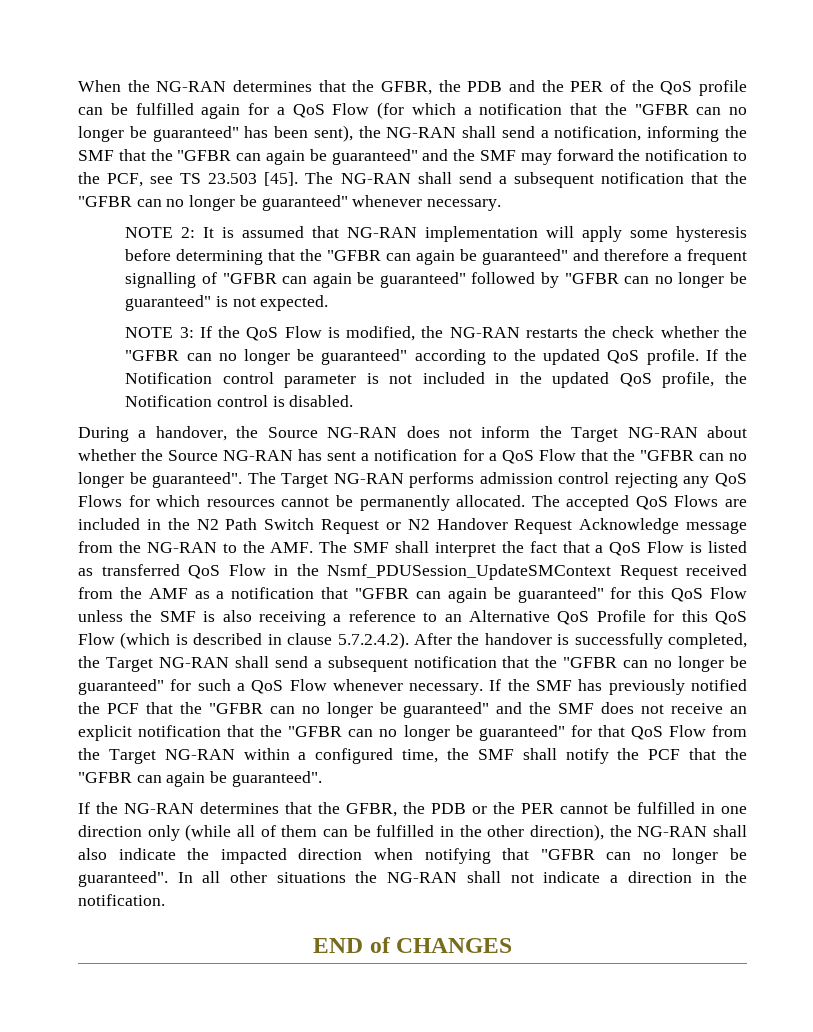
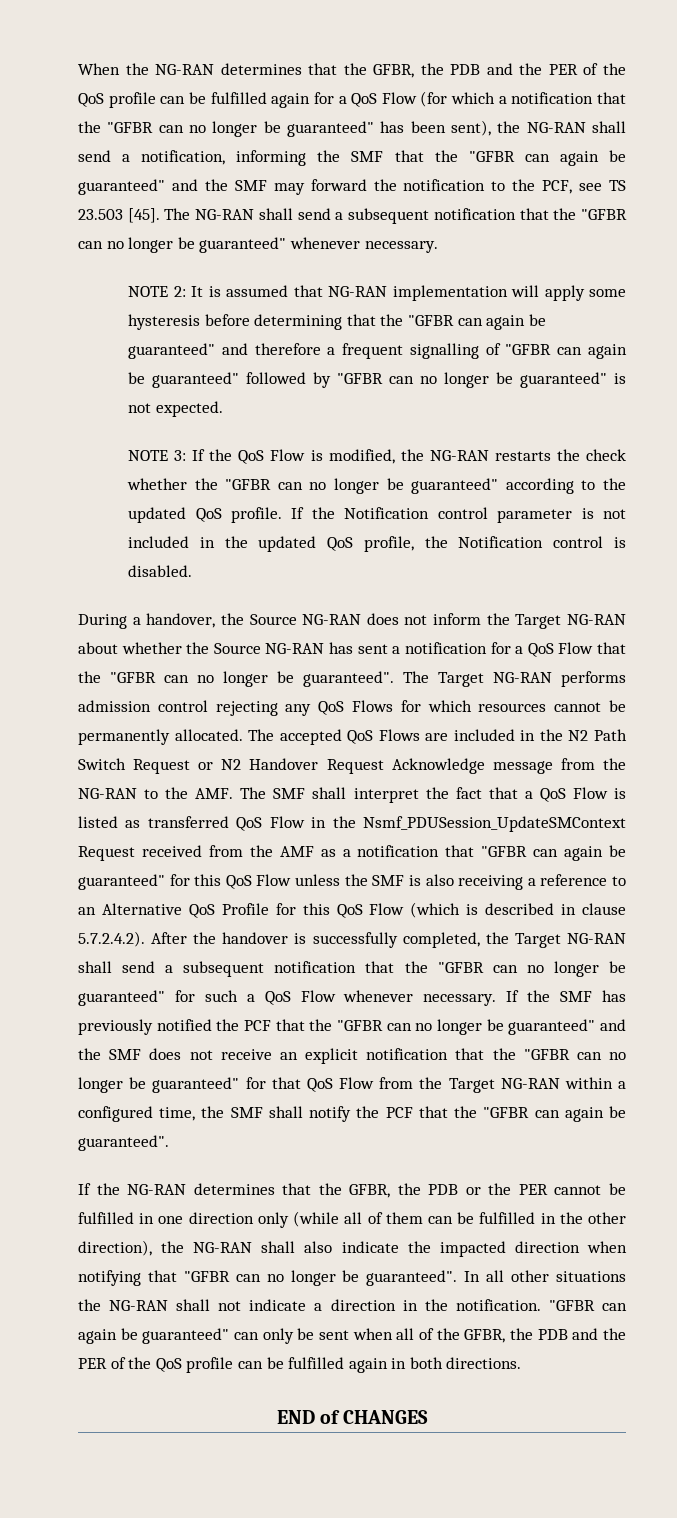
+ "GFBR can again be guaranteed" can only be sent when all of the GFBR, the PDB and the PER of the QoS profile can be fulfilled again in both directions.

